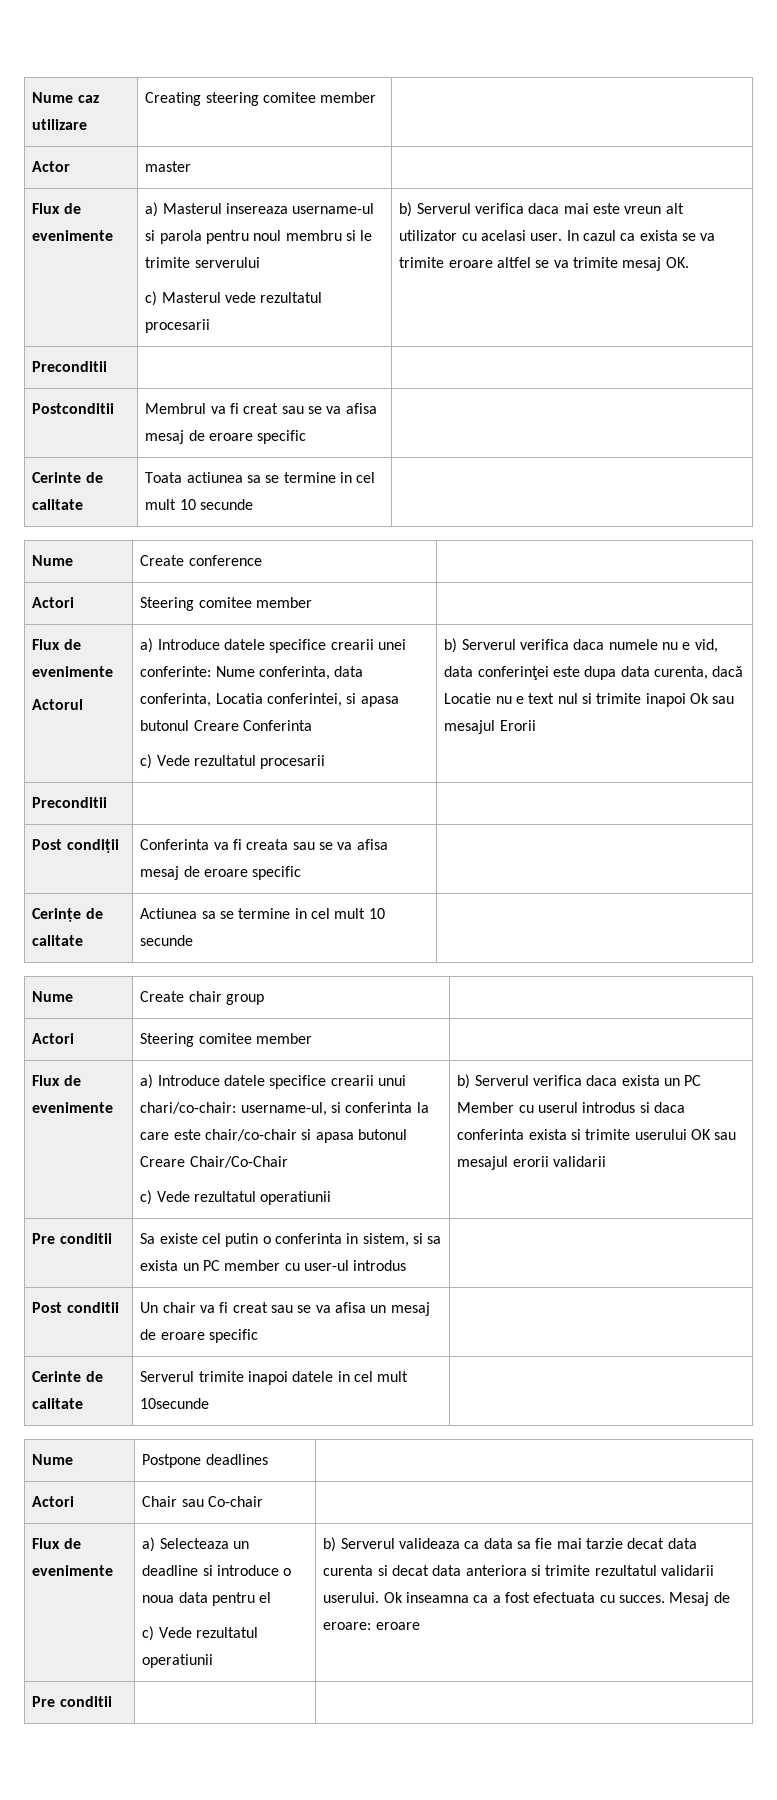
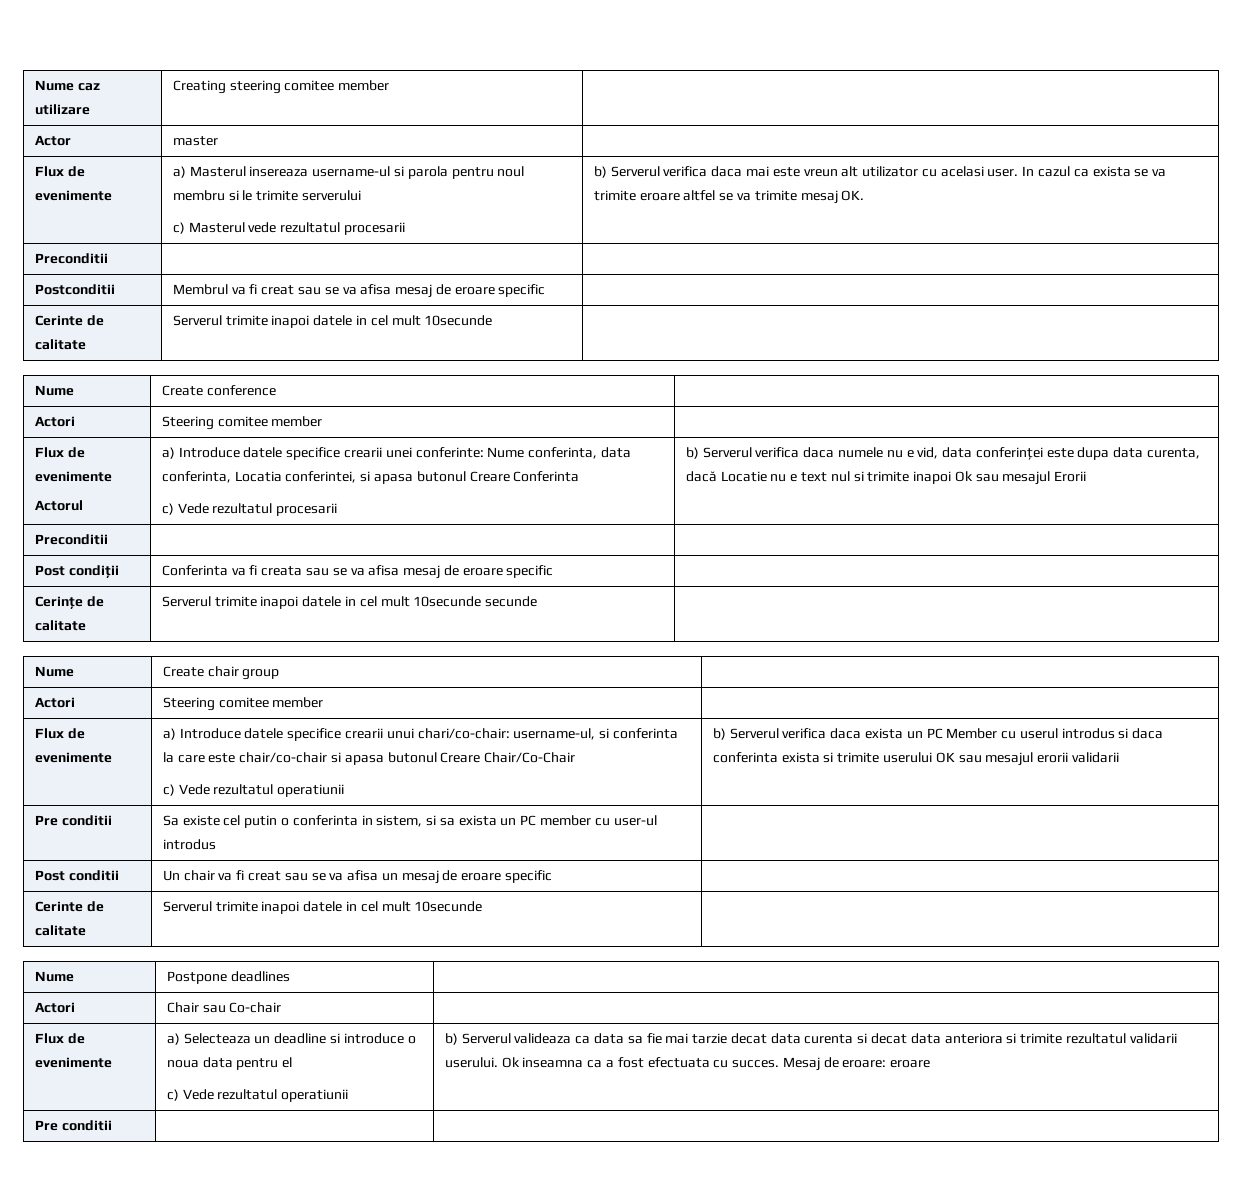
  Postconditii | Membrul va fi creat sau se va afisa mesaj de eroare specific |
- Cerinte de calitate | Toata actiunea sa se termine in cel mult 10 secunde |
+ Cerinte de calitate | Serverul trimite inapoi datele in cel mult 10secunde |
- Cerințe de calitate | Actiunea sa se termine in cel mult 10 secunde |
+ Cerințe de calitate | Serverul trimite inapoi datele in cel mult 10secunde secunde |

